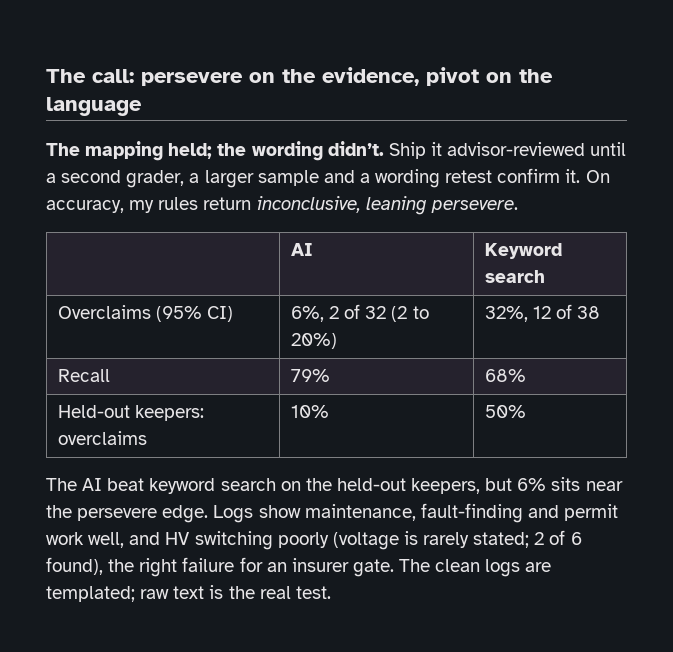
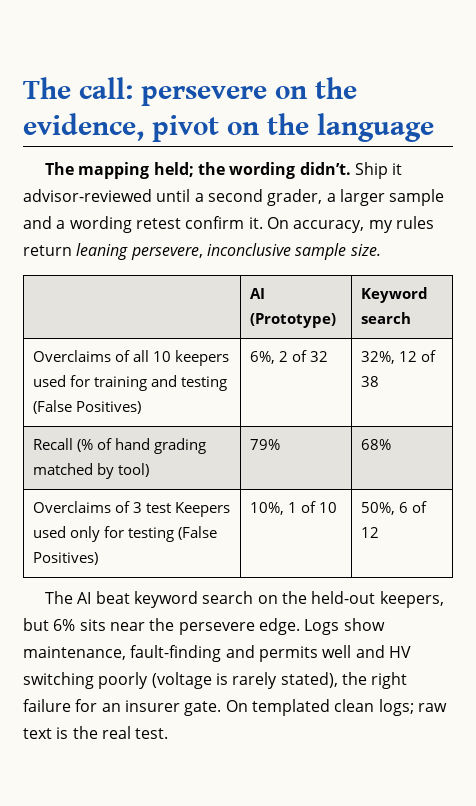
- On accuracy, my rules return inconclusive, leaning persevere.
- | AI | Keyword search
+ On accuracy, my rules return leaning persevere, inconclusive sample size.
+ | AI (Prototype) | Keyword search
- Overclaims (95% CI) | 6%, 2 of 32 (2 to 20%) | 32%, 12 of 38
+ Overclaims of all 10 keepers used for training and testing (False Positives) | 6%, 2 of 32 | 32%, 12 of 38
- Recall | 79% | 68%
- Held-out keepers: overclaims | 10% | 50%
+ Recall (% of hand grading matched by tool) | 79% | 68%
+ Overclaims of 3 test Keepers used only for testing (False Positives) | 10%, 1 of 10 | 50%, 6 of 12
- Logs show maintenance, fault-finding and permit work well, and HV switching poorly (voltage is rarely stated; 2 of 6 found), the right failure for an insurer gate.
+ Logs show maintenance, fault-finding and permits well and HV switching poorly (voltage is rarely stated), the right failure for an insurer gate.
- The clean logs are templated; raw text is the real test.
+ On templated clean logs; raw text is the real test.

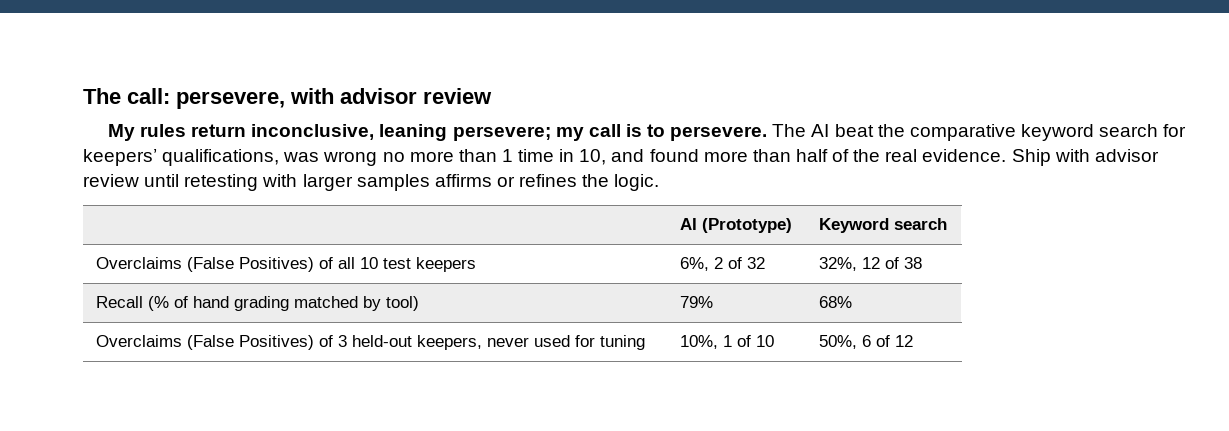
- The call: persevere on the evidence, pivot on the language
- The mapping held; the wording didn’t. Ship it advisor-reviewed until a second grader, a larger sample and a wording retest confirm it. On accuracy, my rules return leaning persevere, inconclusive sample size.
+ The call: persevere, with advisor review
+ My rules return inconclusive, leaning persevere; my call is to persevere. The AI beat the comparative keyword search for keepers’ qualifications, was wrong no more than 1 time in 10, and found more than half of the real evidence. Ship with advisor review until retesting with larger samples affirms or refines the logic.
- Overclaims of all 10 keepers used for training and testing (False Positives) | 6%, 2 of 32 | 32%, 12 of 38
+ Overclaims (False Positives) of all 10 test keepers | 6%, 2 of 32 | 32%, 12 of 38
- Overclaims of 3 test Keepers used only for testing (False Positives) | 10%, 1 of 10 | 50%, 6 of 12
+ Overclaims (False Positives) of 3 held-out keepers, never used for tuning | 10%, 1 of 10 | 50%, 6 of 12
- The AI beat keyword search on the held-out keepers, but 6% sits near the persevere edge. Logs show maintenance, fault-finding and permits well and HV switching poorly (voltage is rarely stated), the right failure for an insurer gate. On templated clean logs; raw text is the real test.

